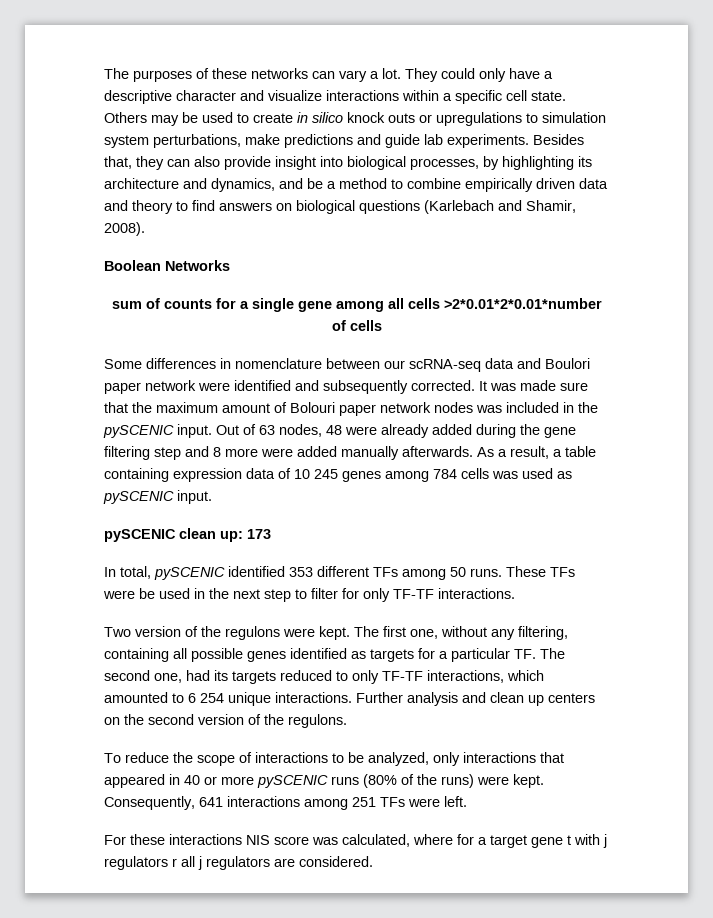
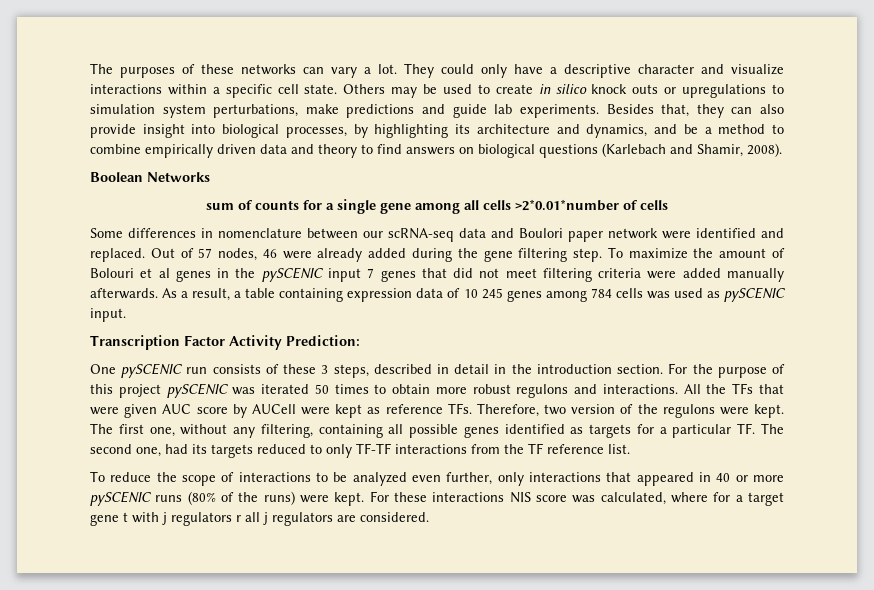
- sum of counts for a single gene among all cells >2*0.01*2*0.01*number of cells
+ sum of counts for a single gene among all cells >2*0.01*number of cells
- Some differences in nomenclature between our scRNA-seq data and Boulori paper network were identified and subsequently corrected. It was made sure that the maximum amount of Bolouri paper network nodes was included in the pySCENIC input. Out of 63 nodes, 48 were already added during the gene filtering step and 8 more were added manually afterwards.
+ Some differences in nomenclature between our scRNA-seq data and Boulori paper network were identified and replaced. Out of 57 nodes, 46 were already added during the gene filtering step. To maximize the amount of Bolouri et al genes in the pySCENIC input 7 genes that did not meet filtering criteria were added manually afterwards.
- pySCENIC clean up: 173
- In total, pySCENIC identified 353 different TFs among 50 runs. These TFs were be used in the next step to filter for only TF-TF interactions.
- Two version of the regulons were kept.
+ Transcription Factor Activity Prediction:
+ One pySCENIC run consists of these 3 steps, described in detail in the introduction section. For the purpose of this project pySCENIC was iterated 50 times to obtain more robust regulons and interactions. All the TFs that were given AUC score by AUCell were kept as reference TFs. Therefore, two version of the regulons were kept.
- The first one, without any filtering, containing all possible genes identified as targets for a particular TF. The second one, had its targets reduced to only TF-TF interactions, which amounted to 6 254 unique interactions. Further analysis and clean up centers on the second version of the regulons.
+ The first one, without any filtering, containing all possible genes identified as targets for a particular TF. The second one, had its targets reduced to only TF-TF interactions from the TF reference list.
- To reduce the scope of interactions to be analyzed, only interactions that appeared in 40 or more pySCENIC runs (80% of the runs) were kept. Consequently, 641 interactions among 251 TFs were left.
- For these interactions NIS score was calculated, where for a target gene t with j regulators r all j regulators are considered.
+ To reduce the scope of interactions to be analyzed even further, only interactions that appeared in 40 or more pySCENIC runs (80% of the runs) were kept. For these interactions NIS score was calculated, where for a target gene t with j regulators r all j regulators are considered.

